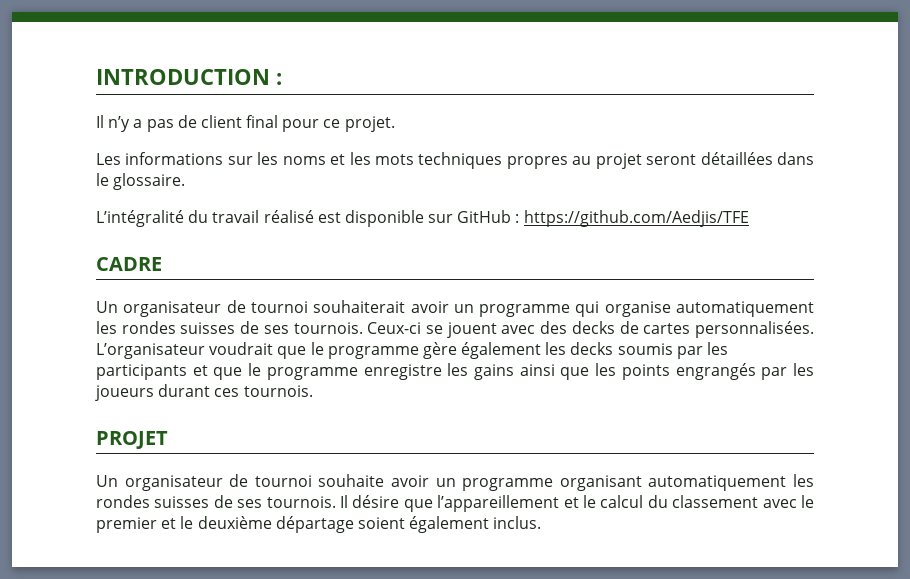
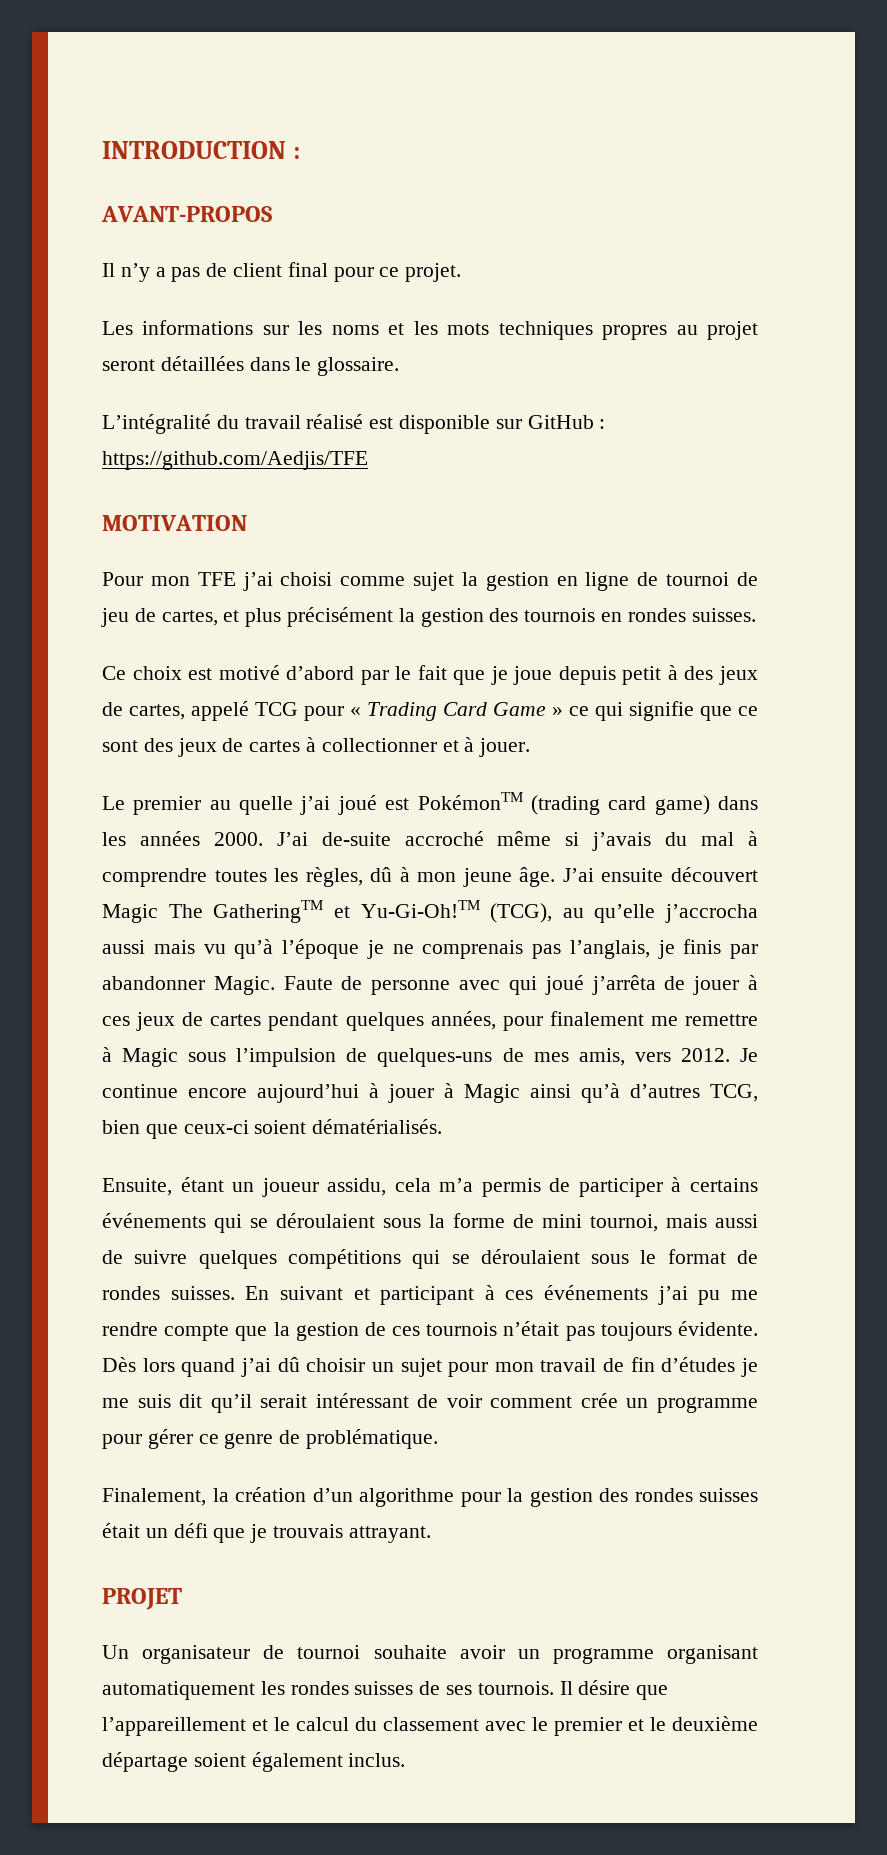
+ AVANT-PROPOS
- CADRE
- Un organisateur de tournoi souhaiterait avoir un programme qui organise automatiquement les rondes suisses de ses tournois. Ceux-ci se jouent avec des decks de cartes personnalisées. L’organisateur voudrait que le programme gère également les decks soumis par les participants et que le programme enregistre les gains ainsi que les points engrangés par les joueurs durant ces tournois.
+ MOTIVATION
+ Pour mon TFE j’ai choisi comme sujet la gestion en ligne de tournoi de jeu de cartes, et plus précisément la gestion des tournois en rondes suisses.
+ Ce choix est motivé d’abord par le fait que je joue depuis petit à des jeux de cartes, appelé TCG pour « Trading Card Game » ce qui signifie que ce sont des jeux de cartes à collectionner et à jouer.
+ Le premier au quelle j’ai joué est PokémonTM (trading card game) dans les années 2000. J’ai de-suite accroché même si j’avais du mal à comprendre toutes les règles, dû à mon jeune âge. J’ai ensuite découvert Magic The GatheringTM et Yu-Gi-Oh!TM (TCG), au qu’elle j’accrocha aussi mais vu qu’à l’époque je ne comprenais pas l’anglais, je finis par abandonner Magic. Faute de personne avec qui joué j’arrêta de jouer à ces jeux de cartes pendant quelques années, pour finalement me remettre à Magic sous l’impulsion de quelques-uns de mes amis, vers 2012. Je continue encore aujourd’hui à jouer à Magic ainsi qu’à d’autres TCG, bien que ceux-ci soient dématérialisés.
+ Ensuite, étant un joueur assidu, cela m’a permis de participer à certains événements qui se déroulaient sous la forme de mini tournoi, mais aussi de suivre quelques compétitions qui se déroulaient sous le format de rondes suisses. En suivant et participant à ces événements j’ai pu me rendre compte que la gestion de ces tournois n’était pas toujours évidente. Dès lors quand j’ai dû choisir un sujet pour mon travail de fin d’études je me suis dit qu’il serait intéressant de voir comment crée un programme pour gérer ce genre de problématique.
+ Finalement, la création d’un algorithme pour la gestion des rondes suisses était un défi que je trouvais attrayant.

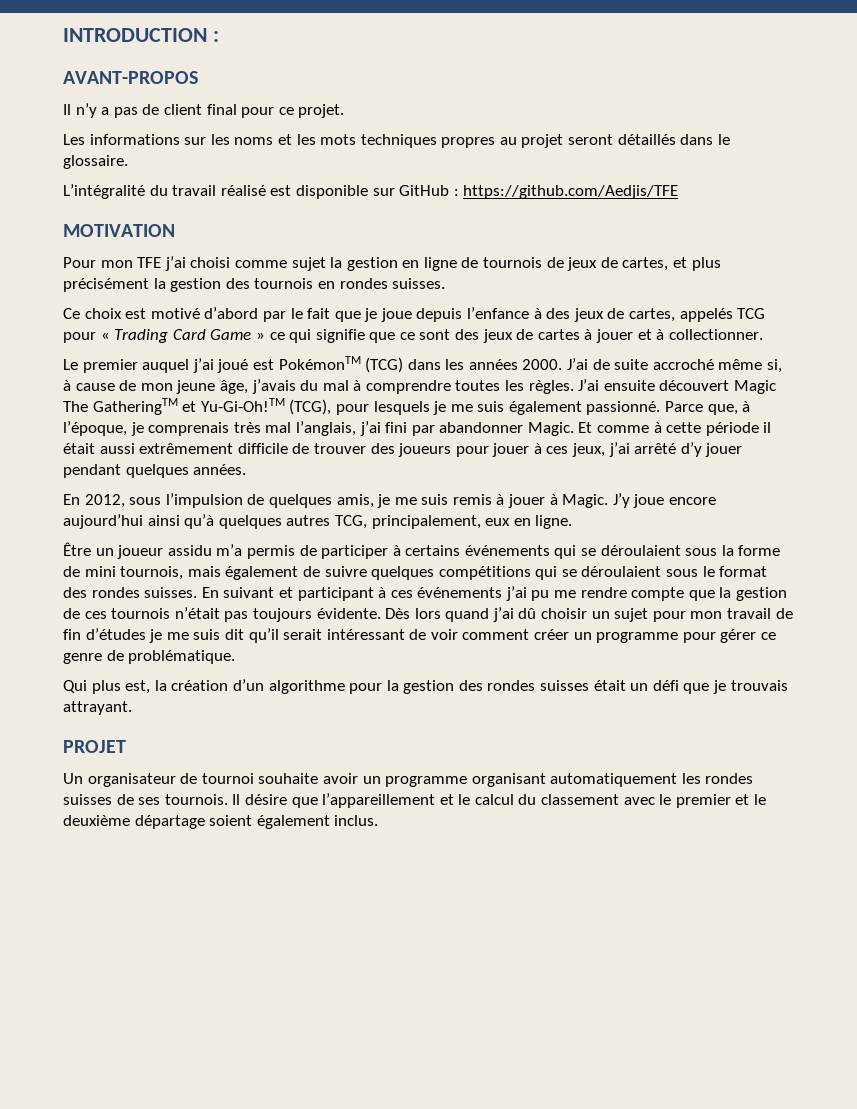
- Les informations sur les noms et les mots techniques propres au projet seront détaillées dans le glossaire.
+ Les informations sur les noms et les mots techniques propres au projet seront détaillés dans le glossaire.
- Pour mon TFE j’ai choisi comme sujet la gestion en ligne de tournoi de jeu de cartes, et plus précisément la gestion des tournois en rondes suisses.
+ Pour mon TFE j’ai choisi comme sujet la gestion en ligne de tournois de jeux de cartes, et plus précisément la gestion des tournois en rondes suisses.
- Ce choix est motivé d’abord par le fait que je joue depuis petit à des jeux de cartes, appelé TCG pour « Trading Card Game » ce qui signifie que ce sont des jeux de cartes à collectionner et à jouer.
+ Ce choix est motivé d’abord par le fait que je joue depuis l’enfance à des jeux de cartes, appelés TCG pour « Trading Card Game » ce qui signifie que ce sont des jeux de cartes à jouer et à collectionner.
- Le premier au quelle j’ai joué est PokémonTM (trading card game) dans les années 2000.
+ Le premier auquel j’ai joué est PokémonTM (TCG) dans les années 2000.
- J’ai de-suite accroché même si j’avais du mal à comprendre toutes les règles, dû à mon jeune âge.
+ J’ai de suite accroché même si, à cause de mon jeune âge, j’avais du mal à comprendre toutes les règles.
- J’ai ensuite découvert Magic The GatheringTM et Yu-Gi-Oh!TM (TCG), au qu’elle j’accrocha aussi mais vu qu’à l’époque je ne comprenais pas l’anglais, je finis par abandonner Magic. Faute de personne avec qui joué j’arrêta de jouer à ces jeux de cartes pendant quelques années, pour finalement me remettre à Magic sous l’impulsion de quelques-uns de mes amis, vers 2012. Je continue encore aujourd’hui à jouer à Magic ainsi qu’à d’autres TCG, bien que ceux-ci soient dématérialisés.
- Ensuite, étant un joueur assidu, cela m’a permis de participer à certains événements qui se déroulaient sous la forme de mini tournoi, mais aussi de suivre quelques compétitions qui se déroulaient sous le format de rondes suisses.
+ J’ai ensuite découvert Magic The GatheringTM et Yu-Gi-Oh!TM (TCG), pour lesquels je me suis également passionné. Parce que, à l’époque, je comprenais très mal l’anglais, j’ai fini par abandonner Magic. Et comme à cette période il était aussi extrêmement difficile de trouver des joueurs pour jouer à ces jeux, j’ai arrêté d’y jouer pendant quelques années.
+ En 2012, sous l’impulsion de quelques amis, je me suis remis à jouer à Magic. J’y joue encore aujourd’hui ainsi qu’à quelques autres TCG, principalement, eux en ligne.
+ Être un joueur assidu m’a permis de participer à certains événements qui se déroulaient sous la forme de mini tournois, mais également de suivre quelques compétitions qui se déroulaient sous le format des rondes suisses.
- Dès lors quand j’ai dû choisir un sujet pour mon travail de fin d’études je me suis dit qu’il serait intéressant de voir comment crée un programme pour gérer ce genre de problématique.
+ Dès lors quand j’ai dû choisir un sujet pour mon travail de fin d’études je me suis dit qu’il serait intéressant de voir comment créer un programme pour gérer ce genre de problématique.
- Finalement, la création d’un algorithme pour la gestion des rondes suisses était un défi que je trouvais attrayant.
+ Qui plus est, la création d’un algorithme pour la gestion des rondes suisses était un défi que je trouvais attrayant.

